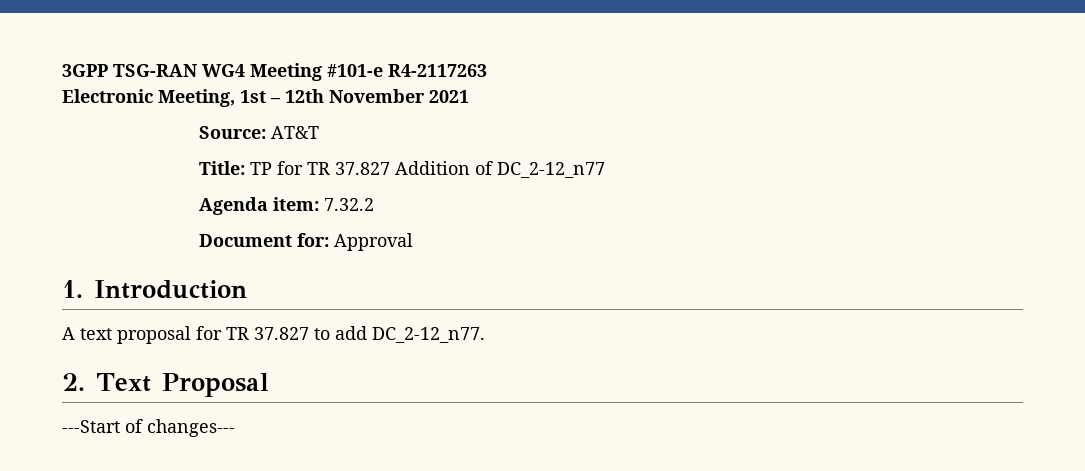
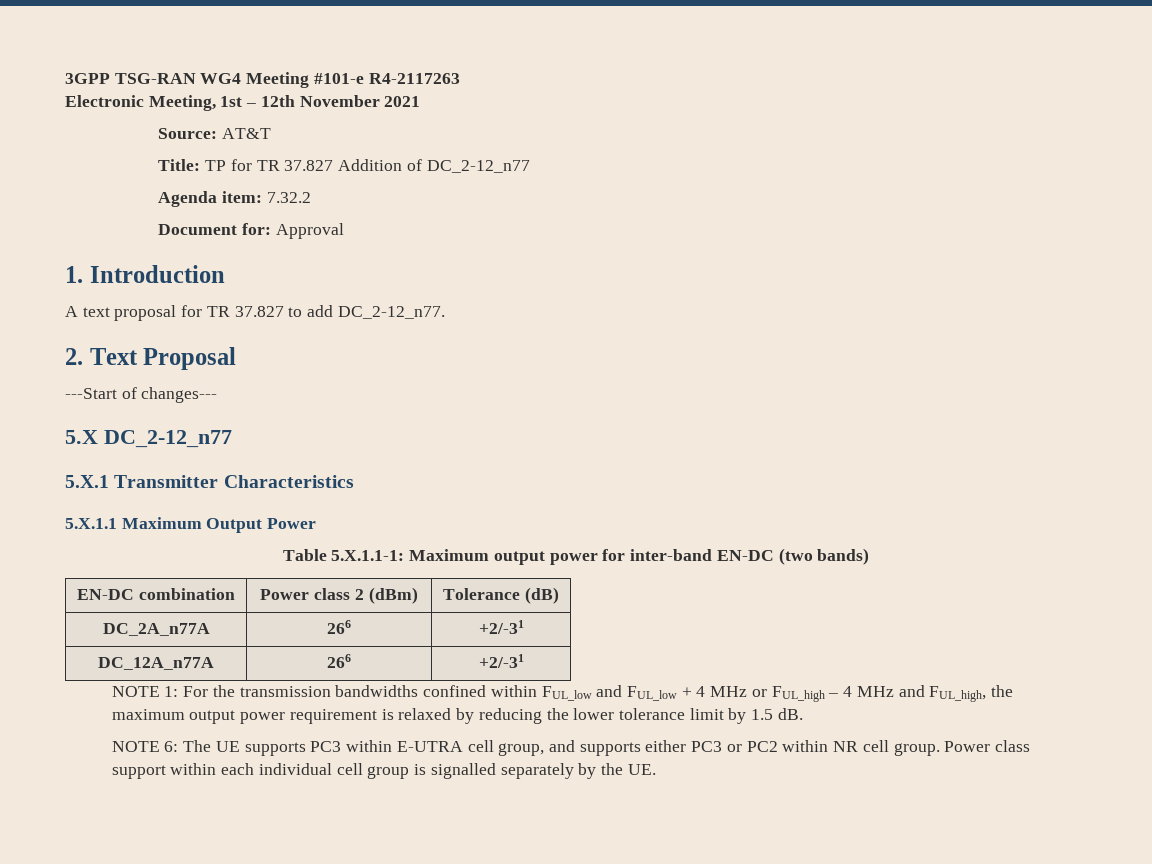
+ 5.X DC_2-12_n77
+ 5.X.1 Transmitter Characteristics
+ 5.X.1.1 Maximum Output Power
+ Table 5.X.1.1-1: Maximum output power for inter-band EN-DC (two bands)
+ EN-DC combination | Power class 2 (dBm) | Tolerance (dB)
+ DC_2A_n77A | 266 | +2/-31
+ DC_12A_n77A | 266 | +2/-31
+ NOTE 1: For the transmission bandwidths confined within FUL_low and FUL_low + 4 MHz or FUL_high – 4 MHz and FUL_high, the maximum output power requirement is relaxed by reducing the lower tolerance limit by 1.5 dB.
+ NOTE 6: The UE supports PC3 within E-UTRA cell group, and supports either PC3 or PC2 within NR cell group. Power class support within each individual cell group is signalled separately by the UE.

